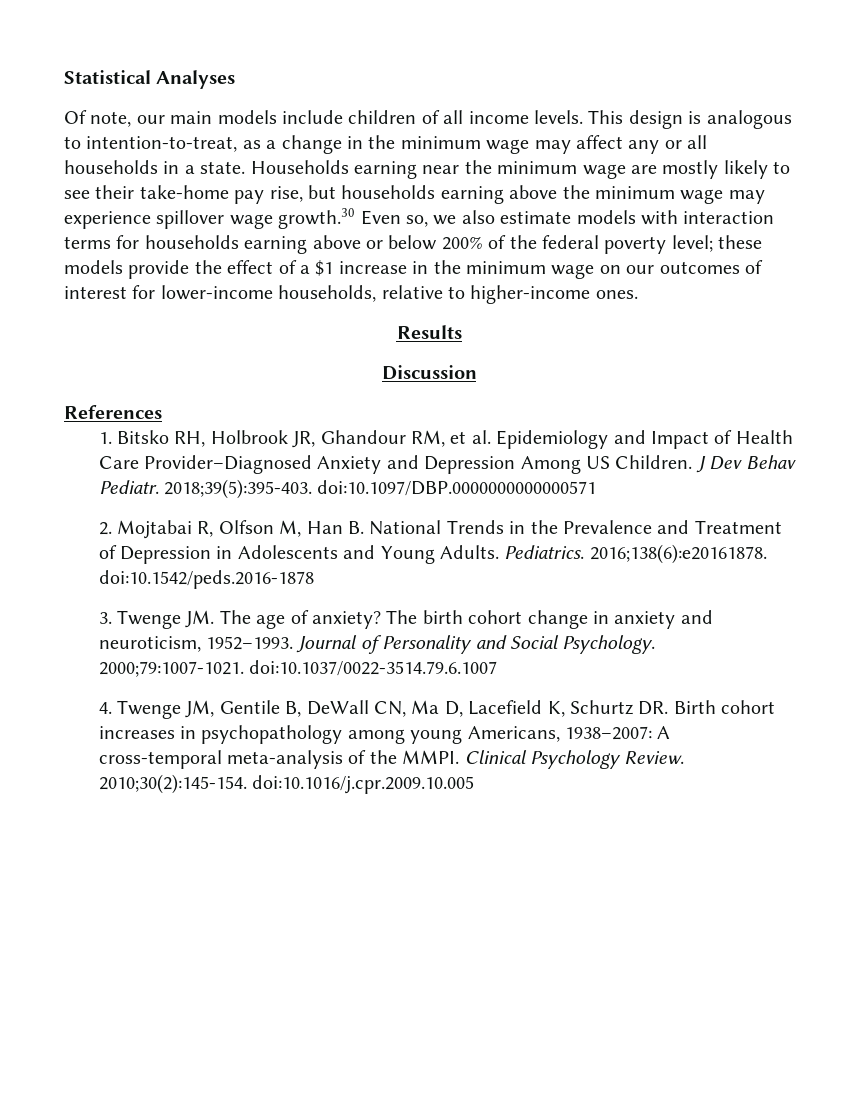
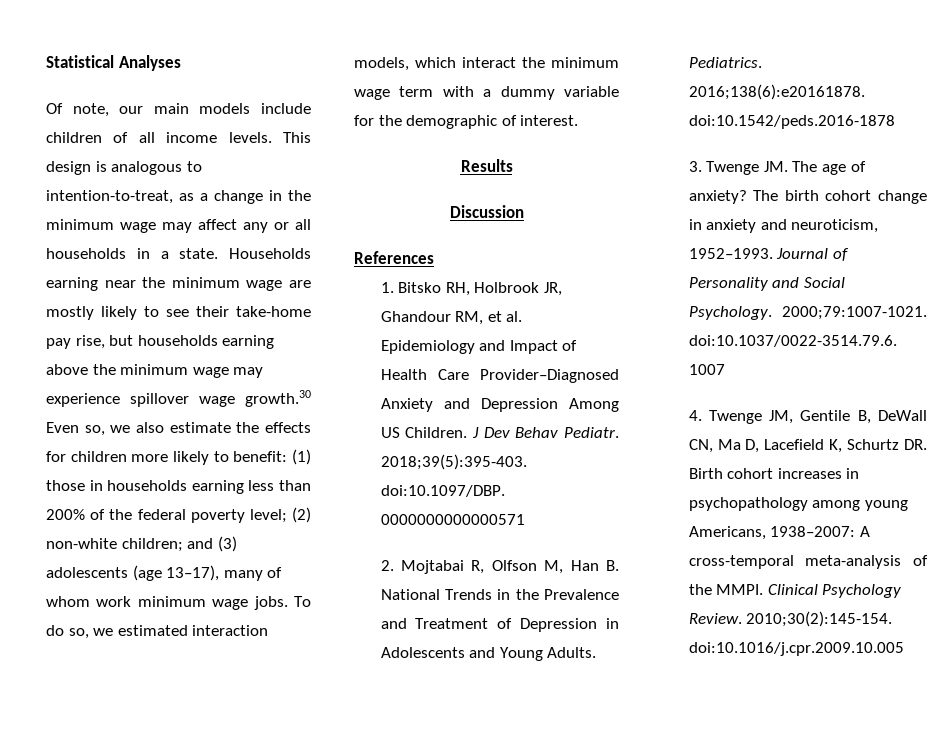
- Households earning near the minimum wage are mostly likely to see their take-home pay rise, but households earning above the minimum wage may experience spillover wage growth.30 Even so, we also estimate models with interaction terms for households earning above or below 200% of the federal poverty level; these models provide the effect of a $1 increase in the minimum wage on our outcomes of interest for lower-income households, relative to higher-income ones.
+ Households earning near the minimum wage are mostly likely to see their take-home pay rise, but households earning above the minimum wage may experience spillover wage growth.30 Even so, we also estimate the effects for children more likely to benefit: (1) those in households earning less than 200% of the federal poverty level; (2) non-white children; and (3) adolescents (age 13–17), many of whom work minimum wage jobs. To do so, we estimated interaction models, which interact the minimum wage term with a dummy variable for the demographic of interest.

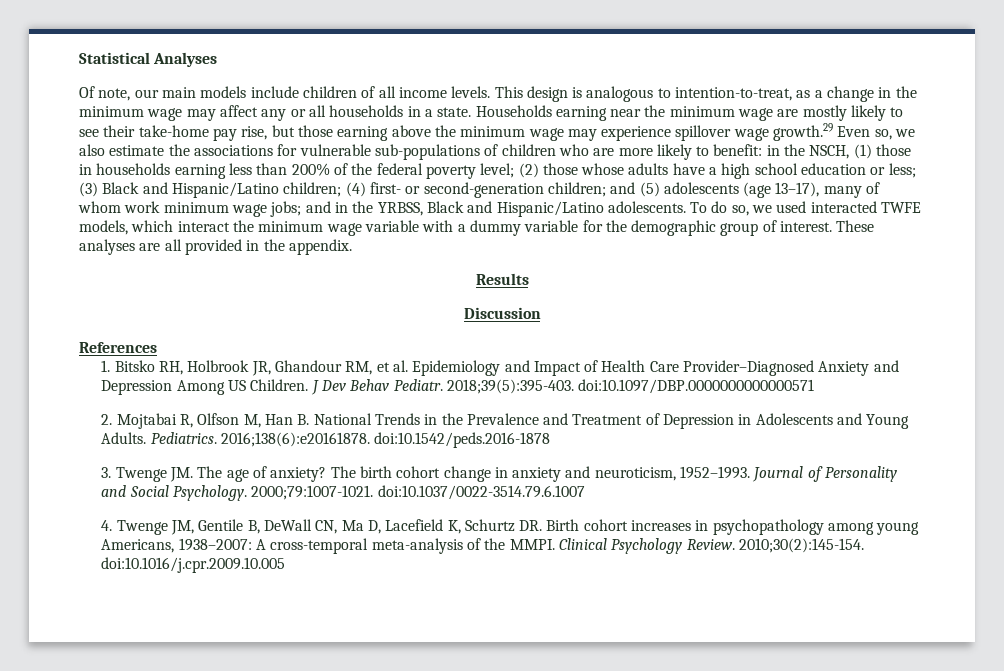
- Households earning near the minimum wage are mostly likely to see their take-home pay rise, but households earning above the minimum wage may experience spillover wage growth.30 Even so, we also estimate the effects for children more likely to benefit: (1) those in households earning less than 200% of the federal poverty level; (2) non-white children; and (3) adolescents (age 13–17), many of whom work minimum wage jobs.
+ Households earning near the minimum wage are mostly likely to see their take-home pay rise, but those earning above the minimum wage may experience spillover wage growth.29 Even so, we also estimate the associations for vulnerable sub-populations of children who are more likely to benefit: in the NSCH, (1) those in households earning less than 200% of the federal poverty level; (2) those whose adults have a high school education or less; (3) Black and Hispanic/Latino children; (4) first- or second-generation children; and (5) adolescents (age 13–17), many of whom work minimum wage jobs; and in the YRBSS, Black and Hispanic/Latino adolescents.
- To do so, we estimated interaction models, which interact the minimum wage term with a dummy variable for the demographic of interest.
+ To do so, we used interacted TWFE models, which interact the minimum wage variable with a dummy variable for the demographic group of interest. These analyses are all provided in the appendix.

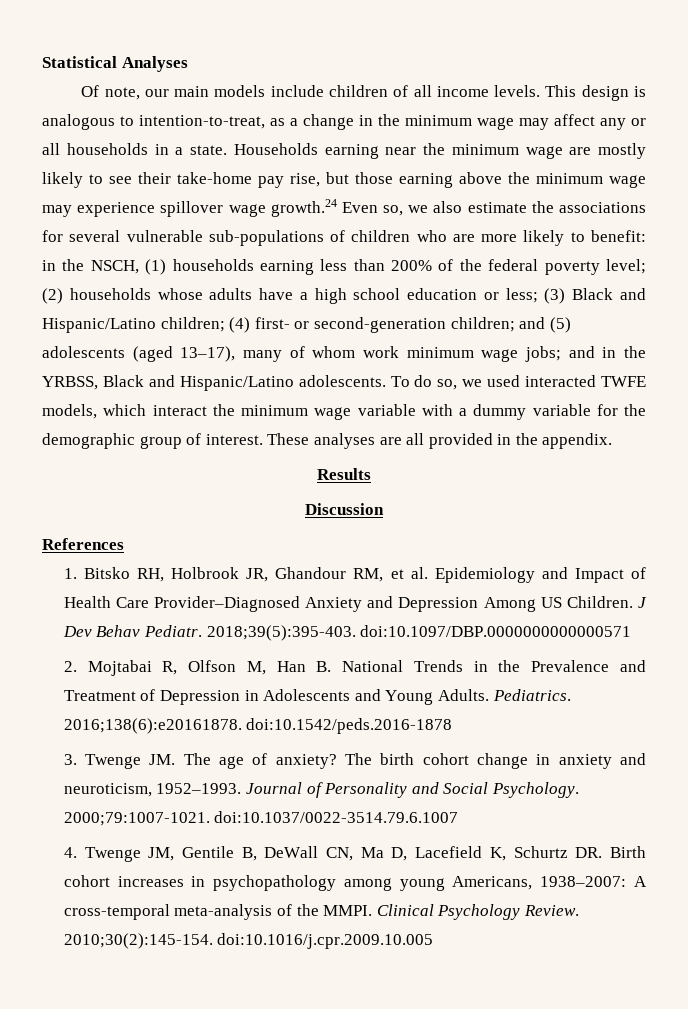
- Households earning near the minimum wage are mostly likely to see their take-home pay rise, but those earning above the minimum wage may experience spillover wage growth.29 Even so, we also estimate the associations for vulnerable sub-populations of children who are more likely to benefit:
+ Households earning near the minimum wage are mostly likely to see their take-home pay rise, but those earning above the minimum wage may experience spillover wage growth.24 Even so, we also estimate the associations for several vulnerable sub-populations of children who are more likely to benefit:
- in the NSCH, (1) those in households earning less than 200% of the federal poverty level;
+ in the NSCH, (1) households earning less than 200% of the federal poverty level;
- (2) those whose adults have a high school education or less;
+ (2) households whose adults have a high school education or less;
- and (5) adolescents (age 13–17), many of whom work minimum wage jobs;
+ and (5) adolescents (aged 13–17), many of whom work minimum wage jobs;

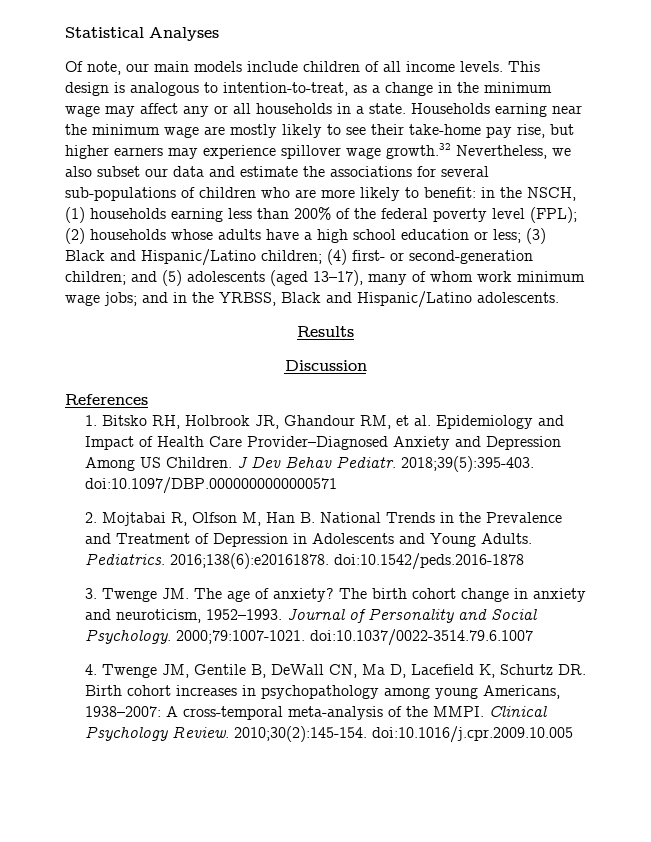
- Households earning near the minimum wage are mostly likely to see their take-home pay rise, but those earning above the minimum wage may experience spillover wage growth.24 Even so, we also estimate the associations for several vulnerable sub-populations of children who are more likely to benefit:
+ Households earning near the minimum wage are mostly likely to see their take-home pay rise, but higher earners may experience spillover wage growth.32 Nevertheless, we also subset our data and estimate the associations for several sub-populations of children who are more likely to benefit:
- in the NSCH, (1) households earning less than 200% of the federal poverty level;
+ in the NSCH, (1) households earning less than 200% of the federal poverty level (FPL);
- To do so, we used interacted TWFE models, which interact the minimum wage variable with a dummy variable for the demographic group of interest. These analyses are all provided in the appendix.

